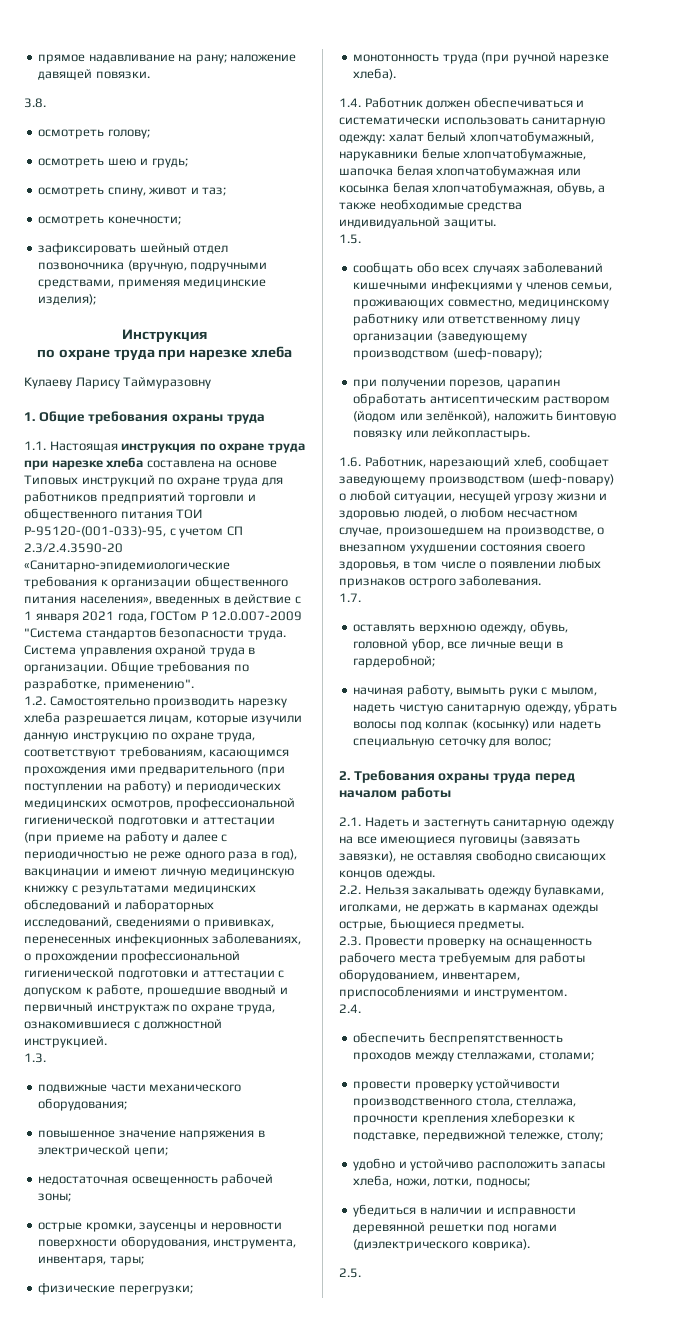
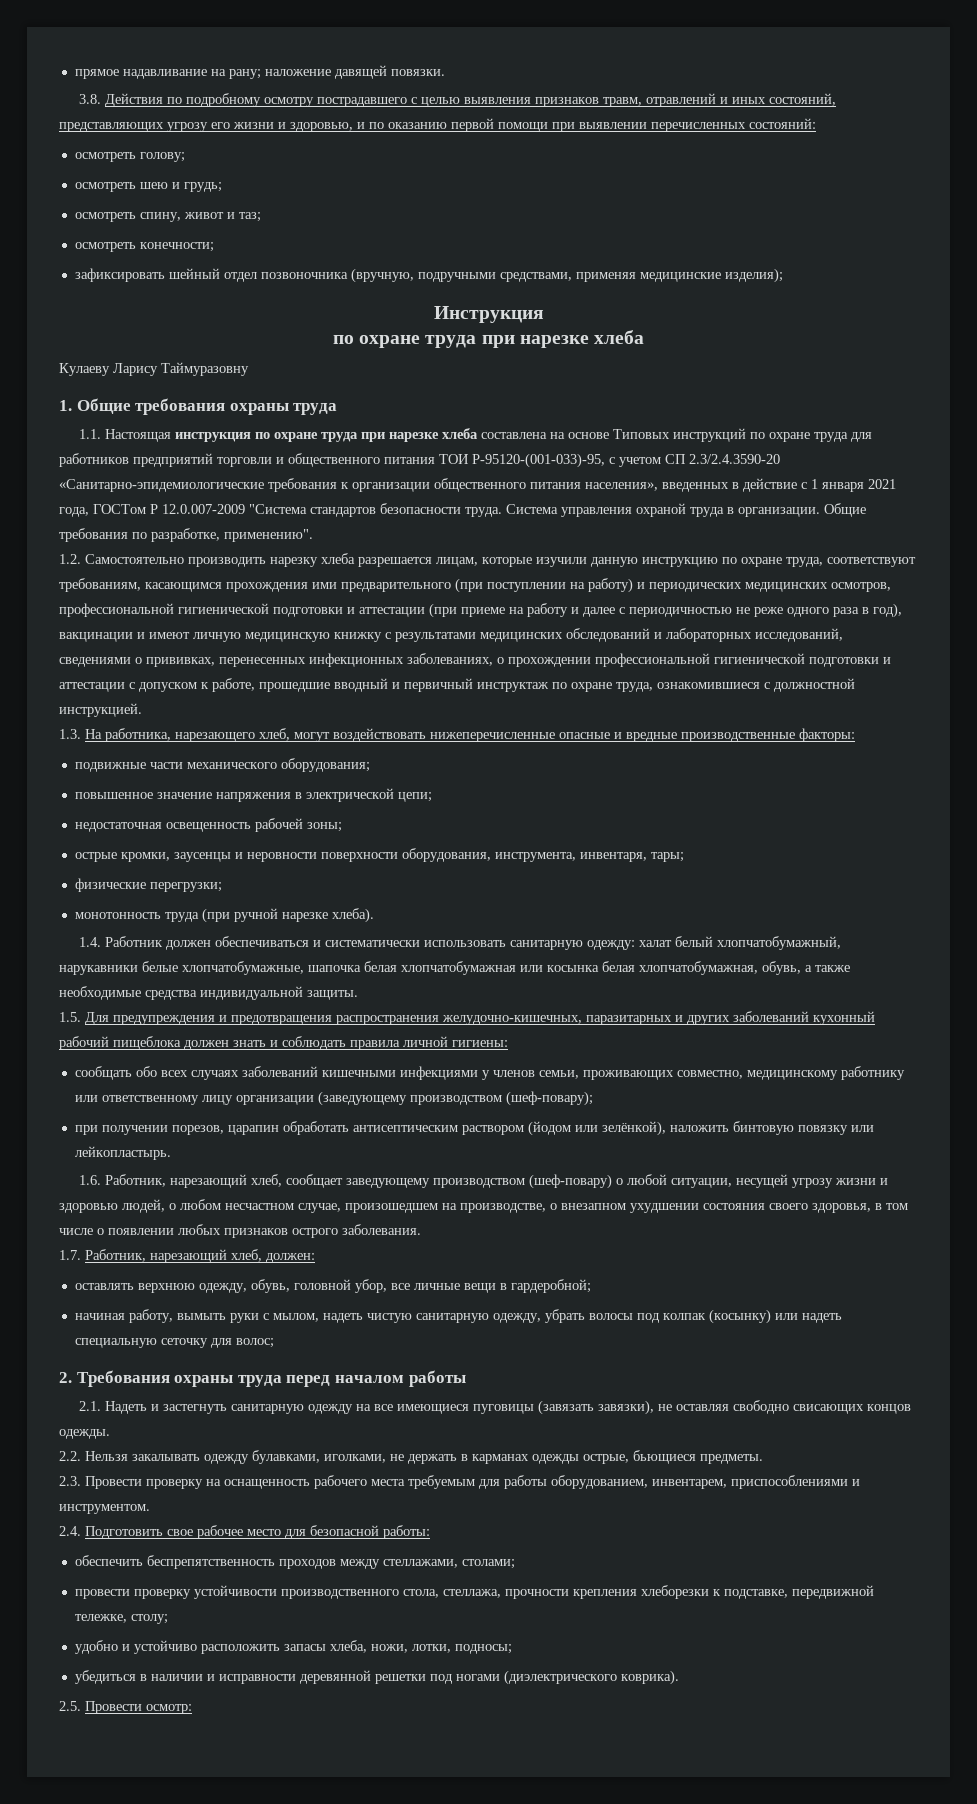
- 3.8.
+ 3.8. Действия по подробному осмотру пострадавшего с целью выявления признаков травм, отравлений и иных состояний, представляющих угрозу его жизни и здоровью, и по оказанию первой помощи при выявлении перечисленных состояний:
- 1.3.
+ 1.3. На работника, нарезающего хлеб, могут воздействовать нижеперечисленные опасные и вредные производственные факторы:
- 1.5.
+ 1.5. Для предупреждения и предотвращения распространения желудочно-кишечных, паразитарных и других заболеваний кухонный рабочий пищеблока должен знать и соблюдать правила личной гигиены:
- 1.7.
+ 1.7. Работник, нарезающий хлеб, должен:
- 2.4.
+ 2.4. Подготовить свое рабочее место для безопасной работы:
- 2.5.
+ 2.5. Провести осмотр:

